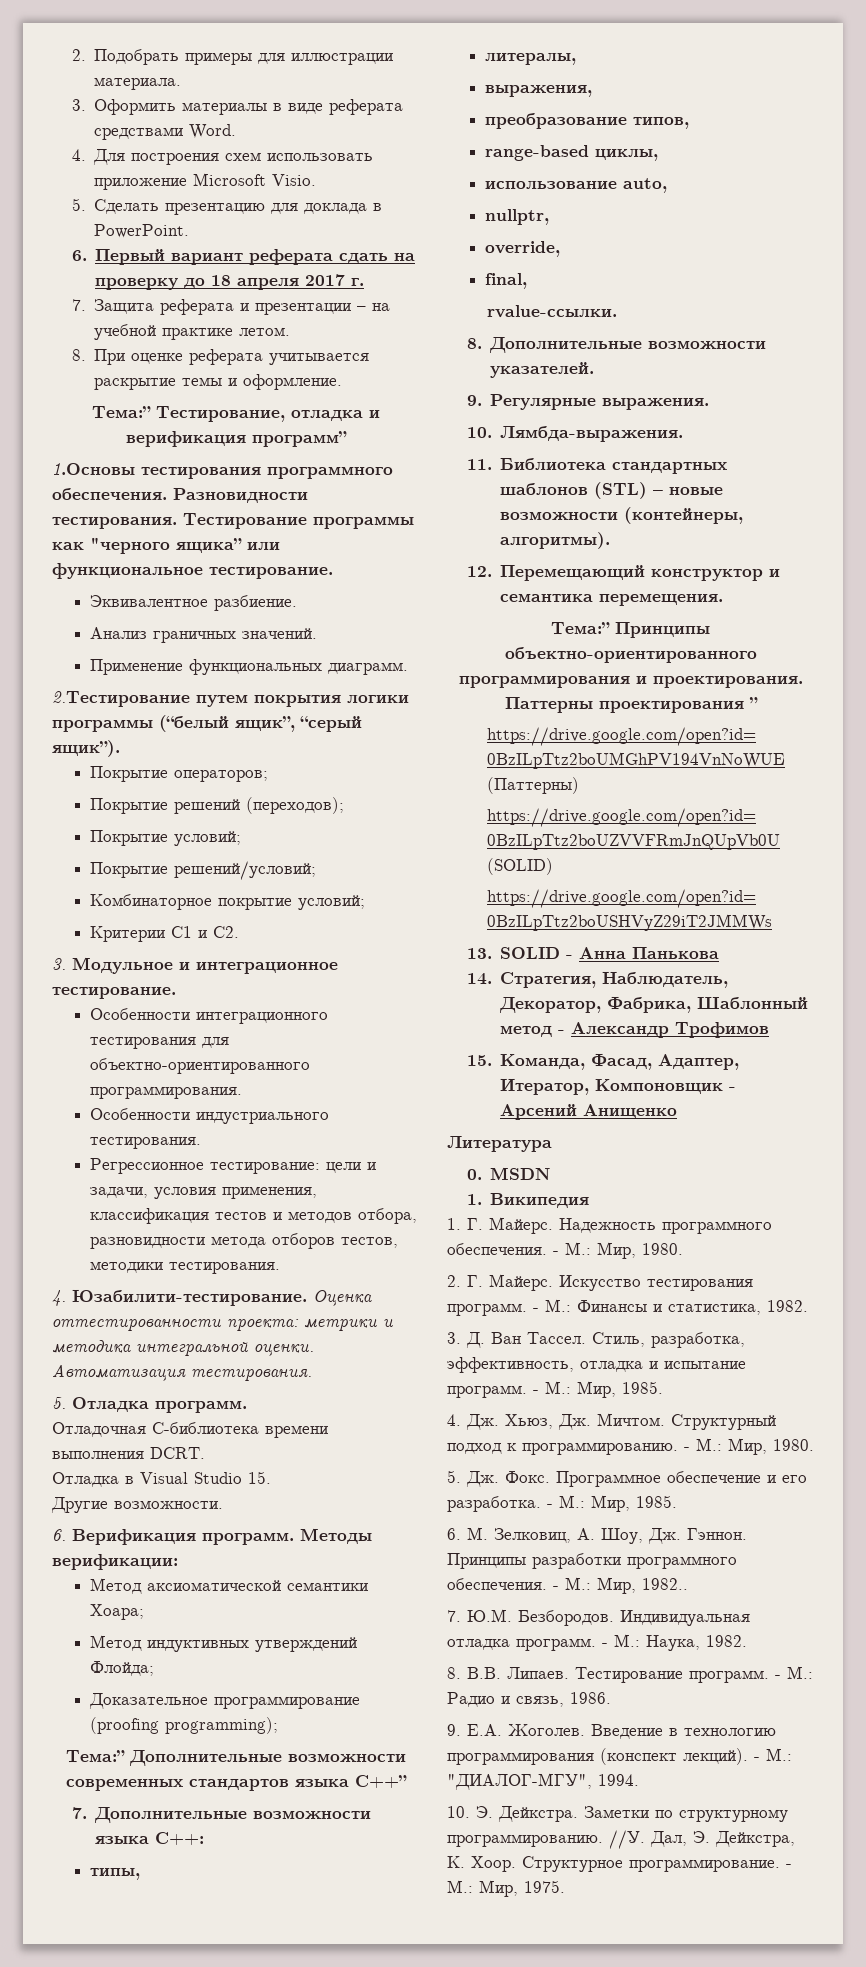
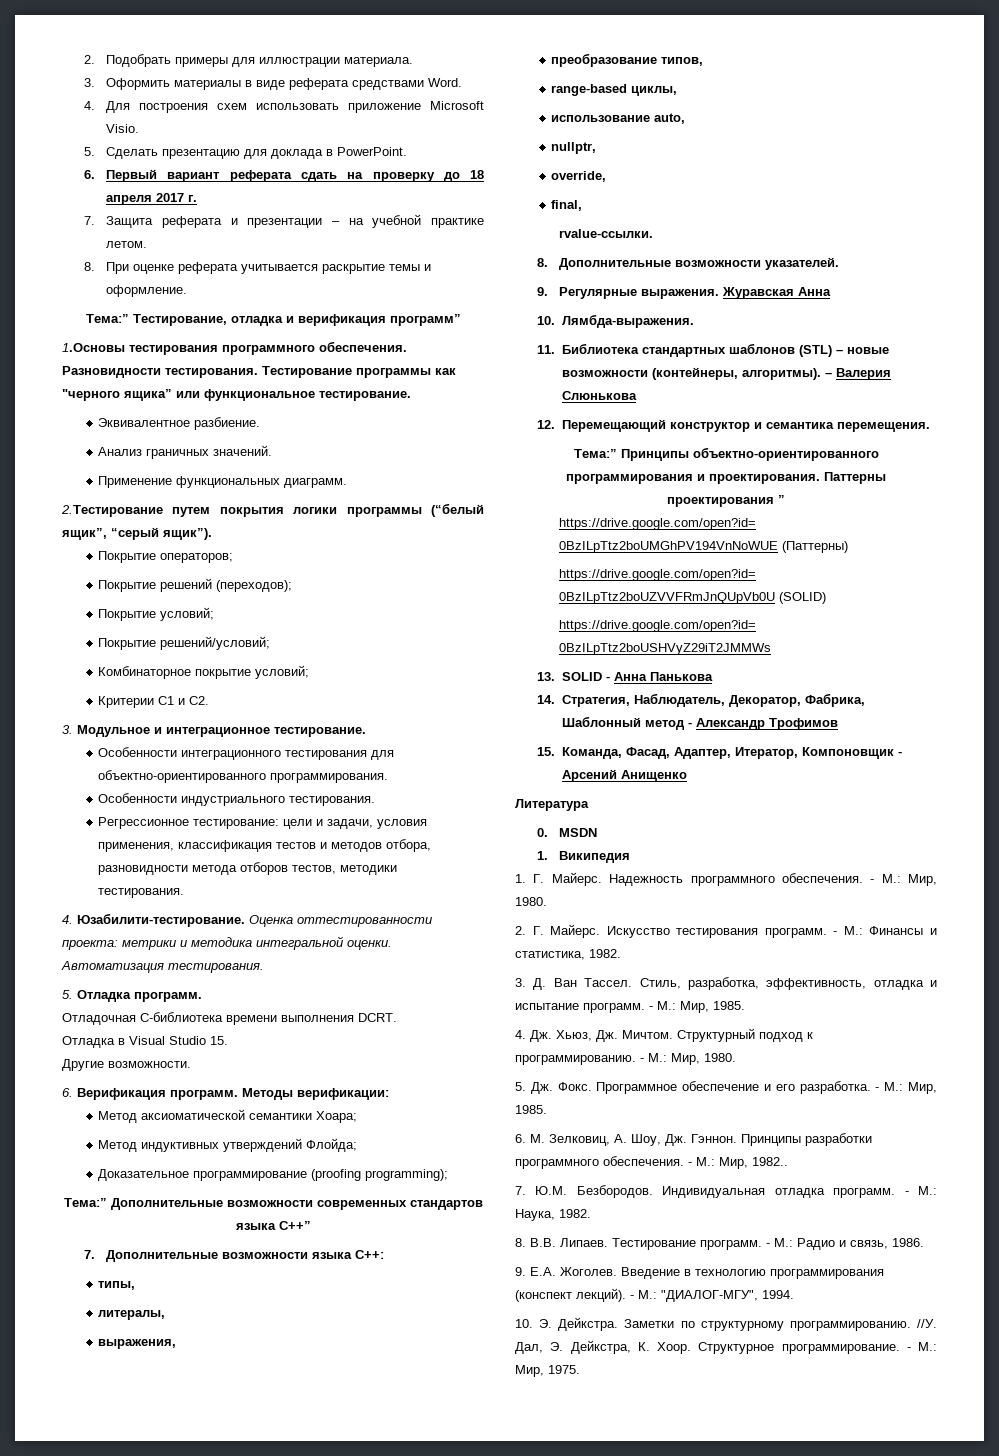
+ Журавская Анна
+ – Валерия Слюнькова

